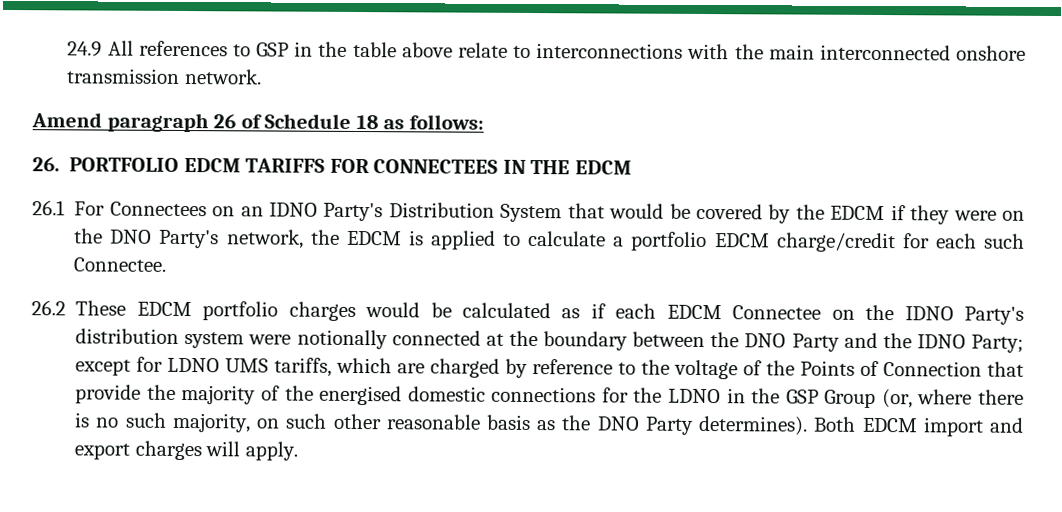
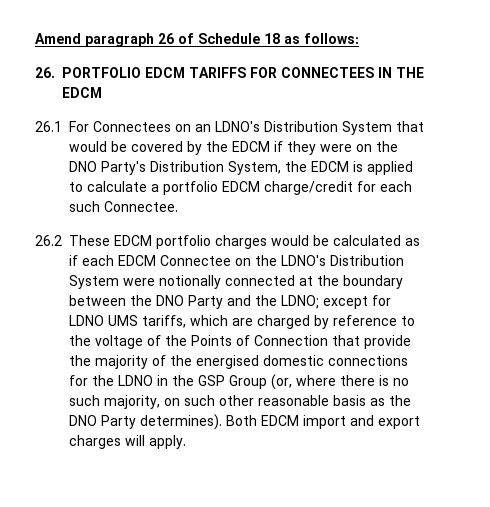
- 24.9 All references to GSP in the table above relate to interconnections with the main interconnected onshore transmission network.
- 26.1 For Connectees on an IDNO Party's Distribution System that would be covered by the EDCM if they were on the DNO Party's network, the EDCM is applied to calculate a portfolio EDCM charge/credit for each such Connectee.
+ 26.1 For Connectees on an LDNO's Distribution System that would be covered by the EDCM if they were on the DNO Party's Distribution System, the EDCM is applied to calculate a portfolio EDCM charge/credit for each such Connectee.
- 26.2 These EDCM portfolio charges would be calculated as if each EDCM Connectee on the IDNO Party's distribution system were notionally connected at the boundary between the DNO Party and the IDNO Party;
+ 26.2 These EDCM portfolio charges would be calculated as if each EDCM Connectee on the LDNO's Distribution System were notionally connected at the boundary between the DNO Party and the LDNO;

